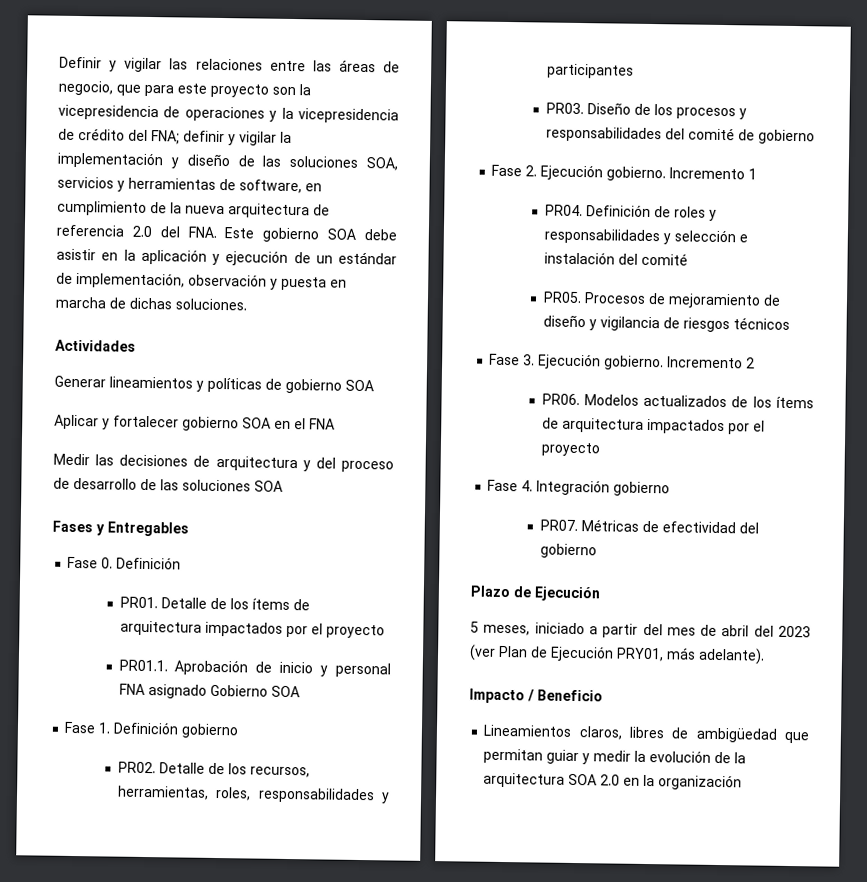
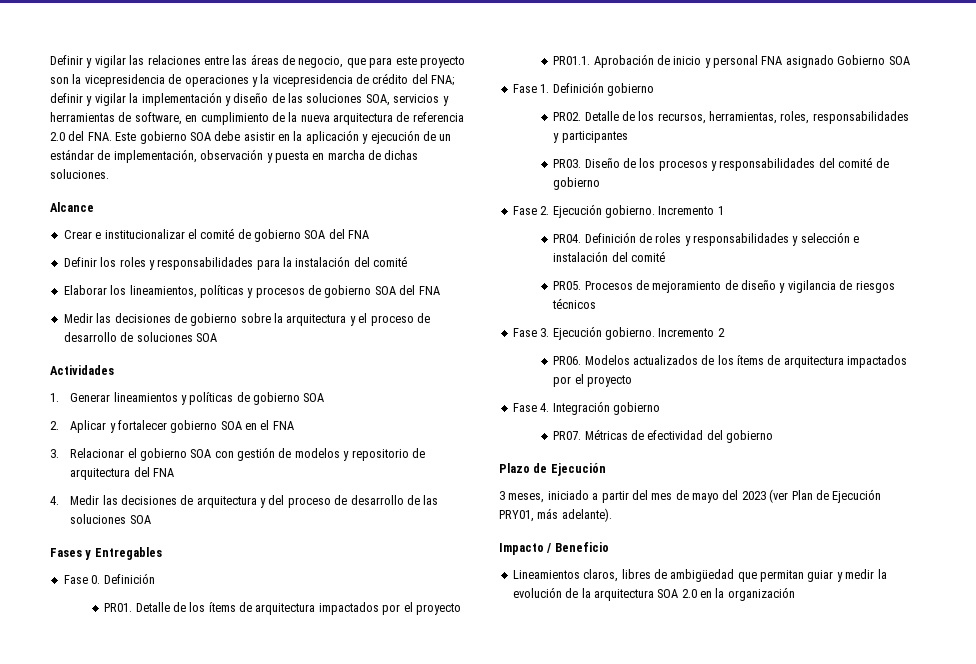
+ Alcance
+ Crear e institucionalizar el comité de gobierno SOA del FNA
+ Definir los roles y responsabilidades para la instalación del comité
+ Elaborar los lineamientos, políticas y procesos de gobierno SOA del FNA
+ Medir las decisiones de gobierno sobre la arquitectura y el proceso de desarrollo de soluciones SOA
- Generar lineamientos y políticas de gobierno SOA
+ 1. Generar lineamientos y políticas de gobierno SOA
- Aplicar y fortalecer gobierno SOA en el FNA
+ 2. Aplicar y fortalecer gobierno SOA en el FNA
- Medir las decisiones de arquitectura y del proceso de desarrollo de las soluciones SOA
+ 3. Relacionar el gobierno SOA con gestión de modelos y repositorio de arquitectura del FNA
+ 4. Medir las decisiones de arquitectura y del proceso de desarrollo de las soluciones SOA
- 5 meses, iniciado a partir del mes de abril del 2023 (ver Plan de Ejecución PRY01, más adelante).
+ 3 meses, iniciado a partir del mes de mayo del 2023 (ver Plan de Ejecución PRY01, más adelante).

